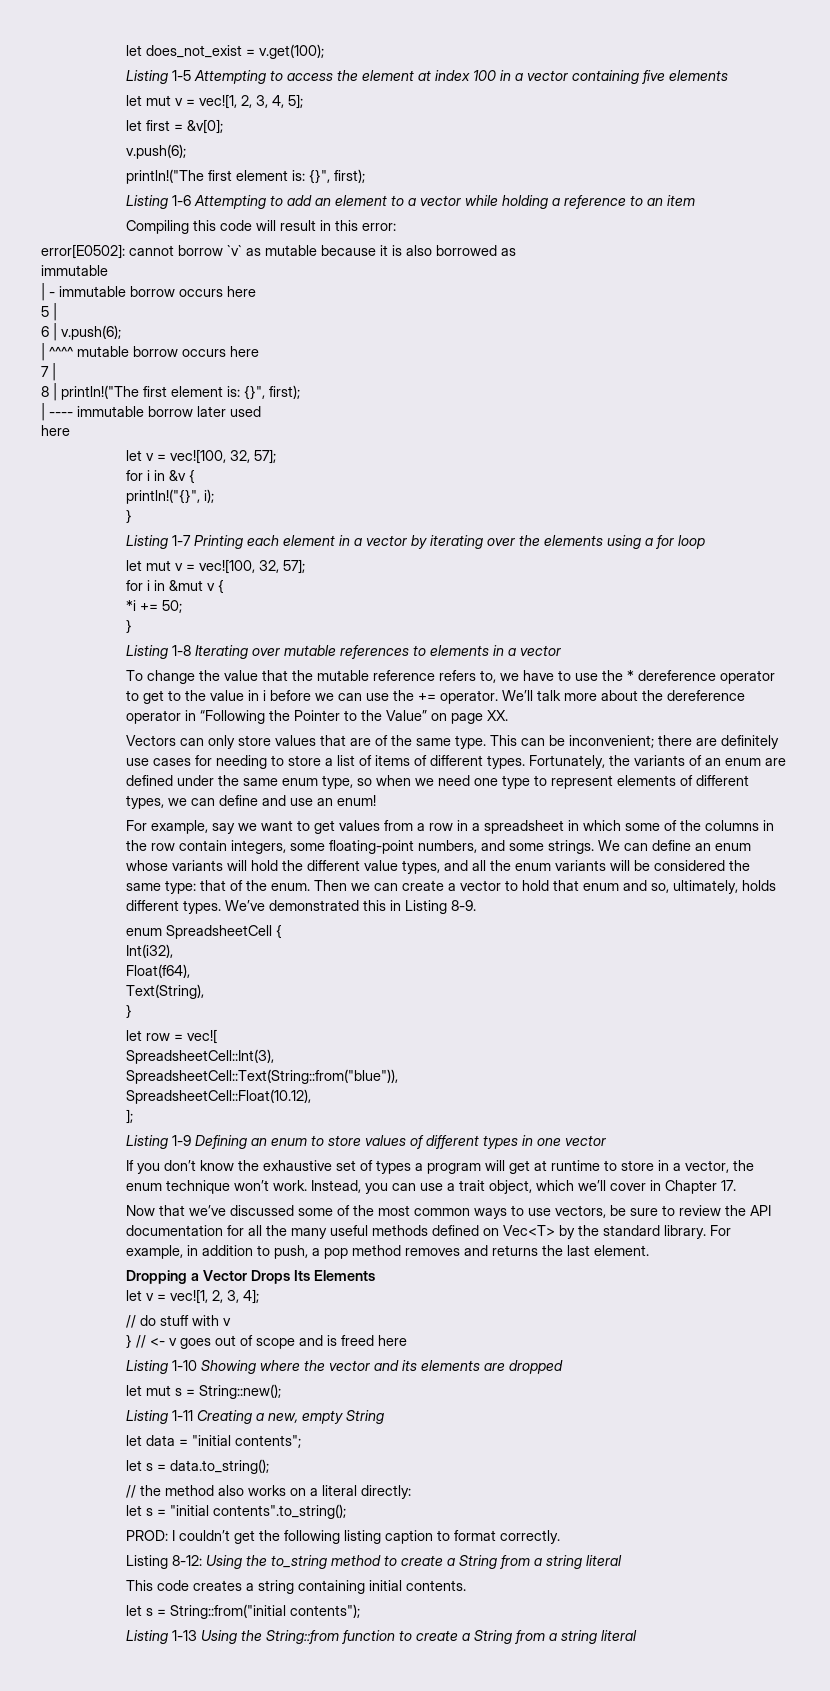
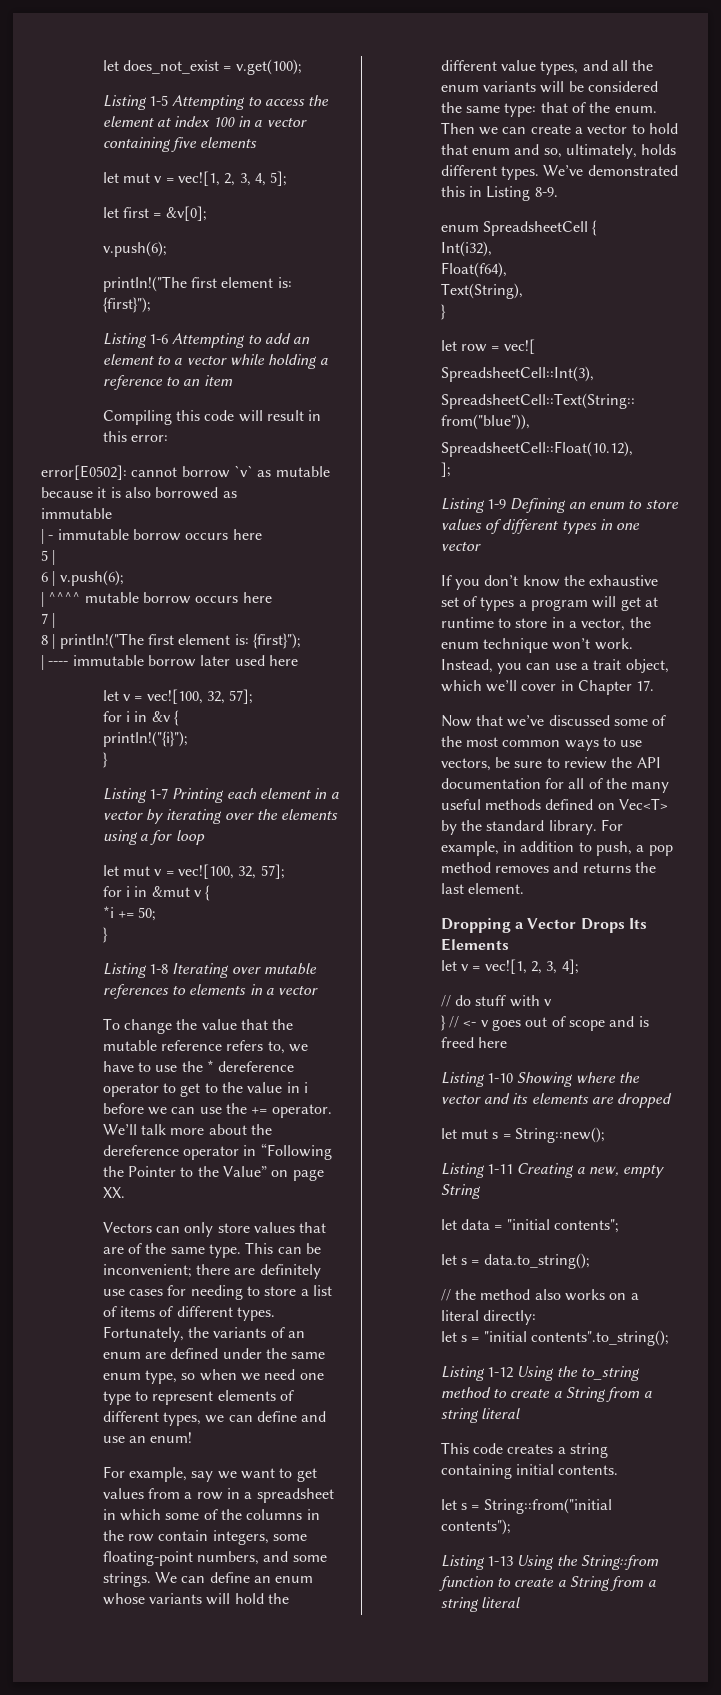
  let first = &v[0];
  v.push(6);
- println!("The first element is: {}", first);
+ println!("The first element is: {first}");
- 8 | println!("The first element is: {}", first);
+ 8 | println!("The first element is: {first}");
- | ---- immutable borrow later used
- here
+ | ---- immutable borrow later used here
- println!("{}", i);
+ println!("{i}");
- Now that we’ve discussed some of the most common ways to use vectors, be sure to review the API documentation for all the many useful methods defined on Vec<T> by the standard library.
+ Now that we’ve discussed some of the most common ways to use vectors, be sure to review the API documentation for all of the many useful methods defined on Vec<T> by the standard library.
- PROD: I couldn’t get the following listing caption to format correctly.
- Listing 8-12: Using the to_string method to create a String from a string literal
+ Listing 1-12 Using the to_string method to create a String from a string literal

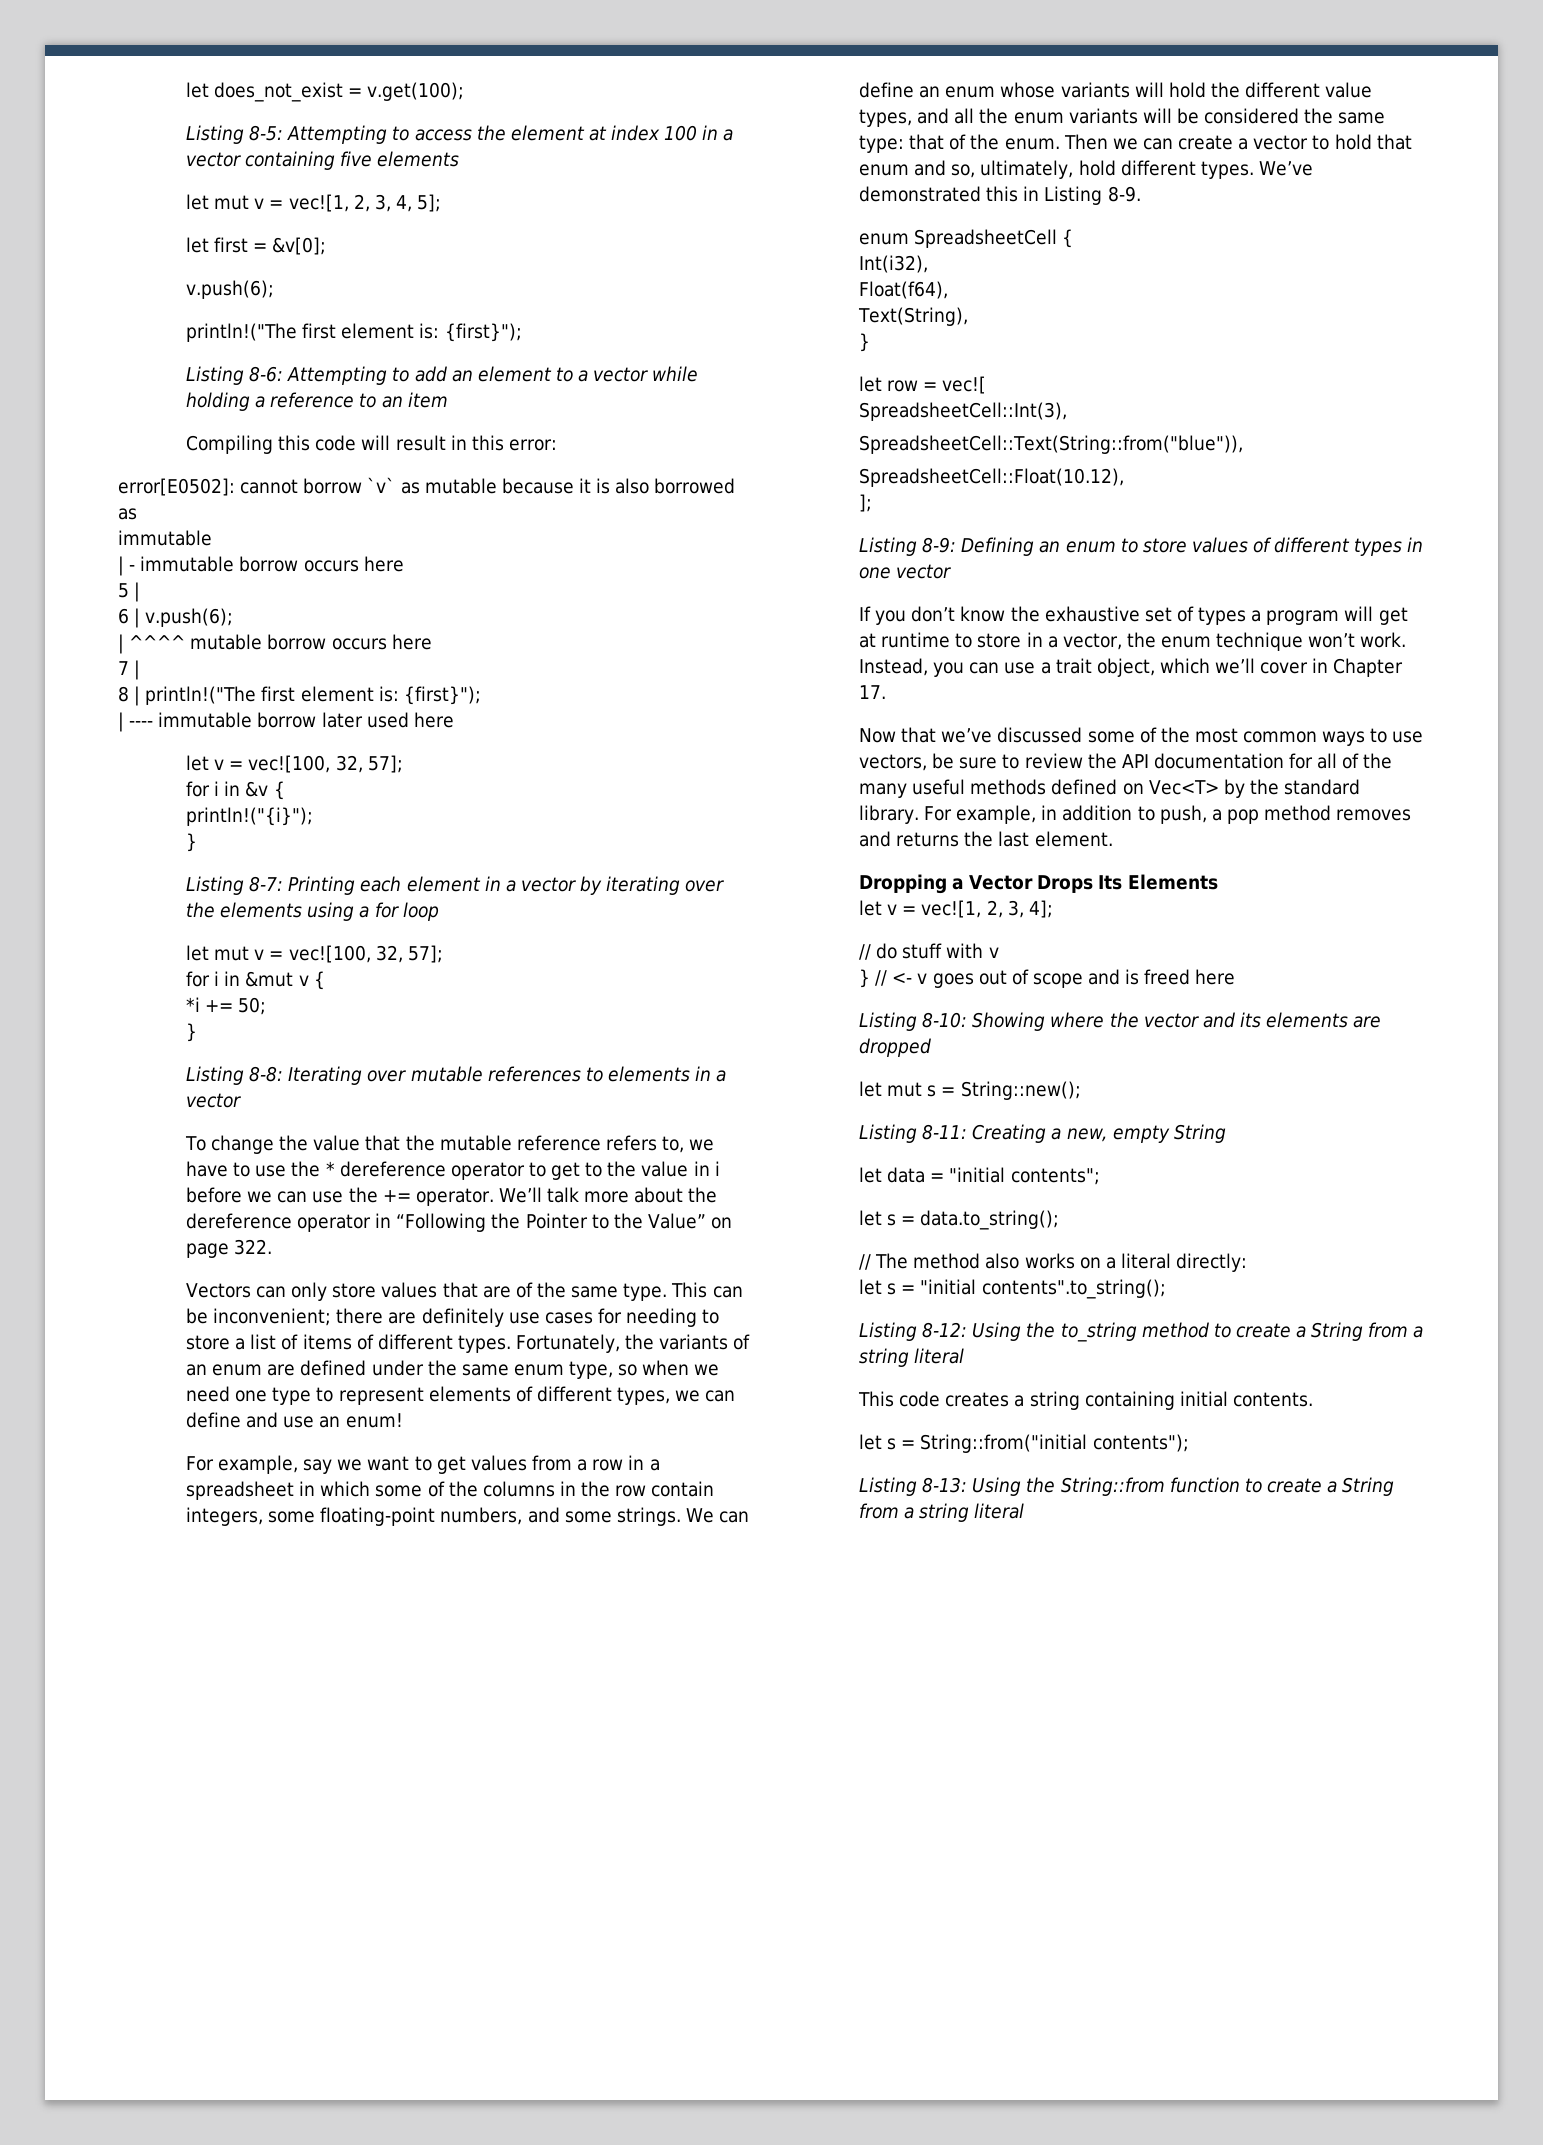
- Listing 1-5 Attempting to access the element at index 100 in a vector containing five elements
+ Listing 8-5: Attempting to access the element at index 100 in a vector containing five elements
- Listing 1-6 Attempting to add an element to a vector while holding a reference to an item
+ Listing 8-6: Attempting to add an element to a vector while holding a reference to an item
- Listing 1-7 Printing each element in a vector by iterating over the elements using a for loop
+ Listing 8-7: Printing each element in a vector by iterating over the elements using a for loop
- Listing 1-8 Iterating over mutable references to elements in a vector
+ Listing 8-8: Iterating over mutable references to elements in a vector
- We’ll talk more about the dereference operator in “Following the Pointer to the Value” on page XX.
+ We’ll talk more about the dereference operator in “Following the Pointer to the Value” on page 322.
- Then we can create a vector to hold that enum and so, ultimately, holds different types.
+ Then we can create a vector to hold that enum and so, ultimately, hold different types.
- Listing 1-9 Defining an enum to store values of different types in one vector
+ Listing 8-9: Defining an enum to store values of different types in one vector
- Listing 1-10 Showing where the vector and its elements are dropped
+ Listing 8-10: Showing where the vector and its elements are dropped
- Listing 1-11 Creating a new, empty String
+ Listing 8-11: Creating a new, empty String
- // the method also works on a literal directly:
+ // The method also works on a literal directly:
- Listing 1-12 Using the to_string method to create a String from a string literal
+ Listing 8-12: Using the to_string method to create a String from a string literal
- Listing 1-13 Using the String::from function to create a String from a string literal
+ Listing 8-13: Using the String::from function to create a String from a string literal

